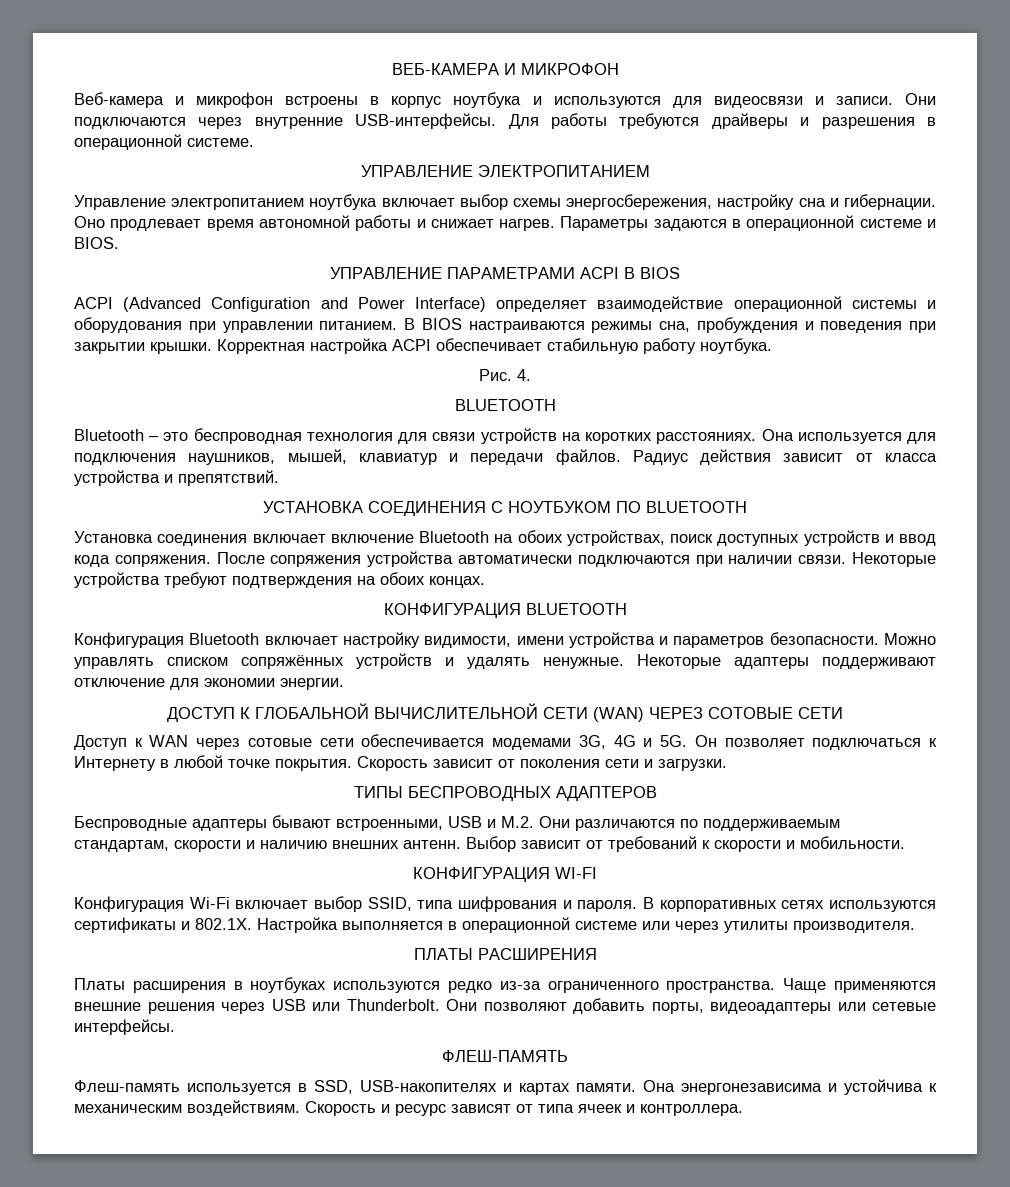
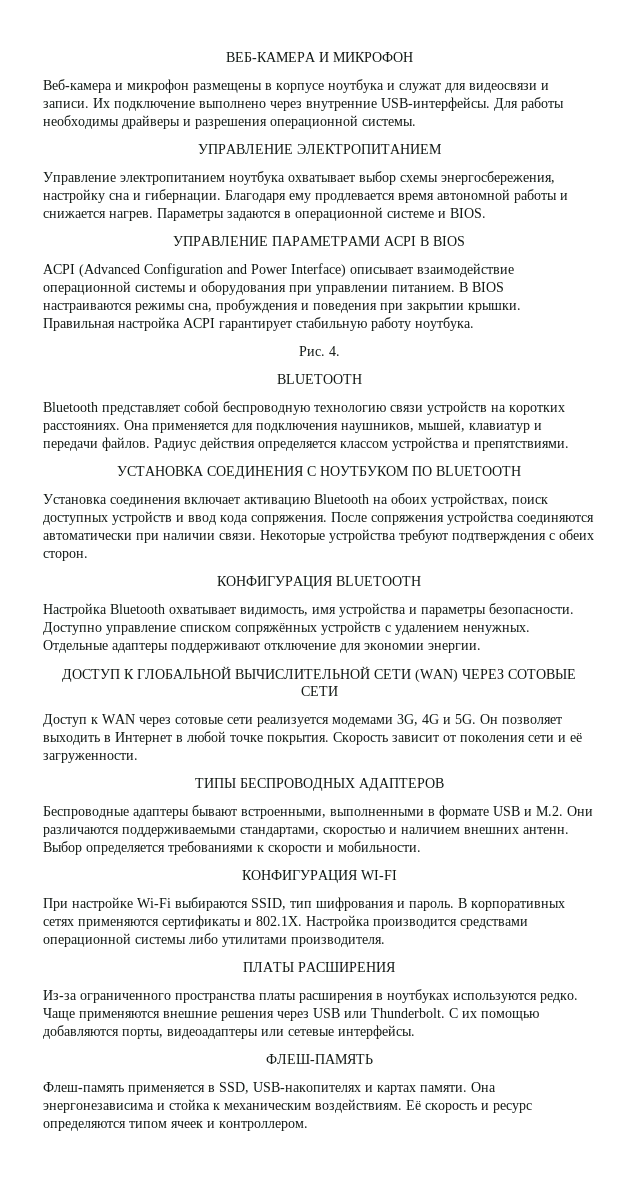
- Веб-камера и микрофон встроены в корпус ноутбука и используются для видеосвязи и записи.
+ Веб-камера и микрофон размещены в корпусе ноутбука и служат для видеосвязи и записи.
- Они подключаются через внутренние USB-интерфейсы.
+ Их подключение выполнено через внутренние USB-интерфейсы.
- Для работы требуются драйверы и разрешения в операционной системе.
+ Для работы необходимы драйверы и разрешения операционной системы.
- Управление электропитанием ноутбука включает выбор схемы энергосбережения, настройку сна и гибернации.
+ Управление электропитанием ноутбука охватывает выбор схемы энергосбережения, настройку сна и гибернации.
- Оно продлевает время автономной работы и снижает нагрев.
+ Благодаря ему продлевается время автономной работы и снижается нагрев.
- ACPI (Advanced Configuration and Power Interface) определяет взаимодействие операционной системы и оборудования при управлении питанием.
+ ACPI (Advanced Configuration and Power Interface) описывает взаимодействие операционной системы и оборудования при управлении питанием.
- Корректная настройка ACPI обеспечивает стабильную работу ноутбука.
+ Правильная настройка ACPI гарантирует стабильную работу ноутбука.
- Bluetooth – это беспроводная технология для связи устройств на коротких расстояниях.
+ Bluetooth представляет собой беспроводную технологию связи устройств на коротких расстояниях.
- Она используется для подключения наушников, мышей, клавиатур и передачи файлов.
+ Она применяется для подключения наушников, мышей, клавиатур и передачи файлов.
- Радиус действия зависит от класса устройства и препятствий.
+ Радиус действия определяется классом устройства и препятствиями.
- Установка соединения включает включение Bluetooth на обоих устройствах, поиск доступных устройств и ввод кода сопряжения.
+ Установка соединения включает активацию Bluetooth на обоих устройствах, поиск доступных устройств и ввод кода сопряжения.
- После сопряжения устройства автоматически подключаются при наличии связи.
+ После сопряжения устройства соединяются автоматически при наличии связи.
- Некоторые устройства требуют подтверждения на обоих концах.
+ Некоторые устройства требуют подтверждения с обеих сторон.
- Конфигурация Bluetooth включает настройку видимости, имени устройства и параметров безопасности. Можно управлять списком сопряжённых устройств и удалять ненужные. Некоторые адаптеры поддерживают отключение для экономии энергии.
+ Настройка Bluetooth охватывает видимость, имя устройства и параметры безопасности. Доступно управление списком сопряжённых устройств с удалением ненужных. Отдельные адаптеры поддерживают отключение для экономии энергии.
- Доступ к WAN через сотовые сети обеспечивается модемами 3G, 4G и 5G.
+ Доступ к WAN через сотовые сети реализуется модемами 3G, 4G и 5G.
- Он позволяет подключаться к Интернету в любой точке покрытия.
+ Он позволяет выходить в Интернет в любой точке покрытия.
- Скорость зависит от поколения сети и загрузки.
+ Скорость зависит от поколения сети и её загруженности.
- Беспроводные адаптеры бывают встроенными, USB и M.2. Они различаются по поддерживаемым стандартам, скорости и наличию внешних антенн. Выбор зависит от требований к скорости и мобильности.
+ Беспроводные адаптеры бывают встроенными, выполненными в формате USB и M.2. Они различаются поддерживаемыми стандартами, скоростью и наличием внешних антенн. Выбор определяется требованиями к скорости и мобильности.
- Конфигурация Wi-Fi включает выбор SSID, типа шифрования и пароля.
+ При настройке Wi-Fi выбираются SSID, тип шифрования и пароль.
- В корпоративных сетях используются сертификаты и 802.1X. Настройка выполняется в операционной системе или через утилиты производителя.
+ В корпоративных сетях применяются сертификаты и 802.1X. Настройка производится средствами операционной системы либо утилитами производителя.
  ПЛАТЫ РАСШИРЕНИЯ
- Платы расширения в ноутбуках используются редко из-за ограниченного пространства.
+ Из-за ограниченного пространства платы расширения в ноутбуках используются редко.
- Они позволяют добавить порты, видеоадаптеры или сетевые интерфейсы.
+ С их помощью добавляются порты, видеоадаптеры или сетевые интерфейсы.
- Флеш-память используется в SSD, USB-накопителях и картах памяти.
+ Флеш-память применяется в SSD, USB-накопителях и картах памяти.
- Она энергонезависима и устойчива к механическим воздействиям.
+ Она энергонезависима и стойка к механическим воздействиям.
- Скорость и ресурс зависят от типа ячеек и контроллера.
+ Её скорость и ресурс определяются типом ячеек и контроллером.

